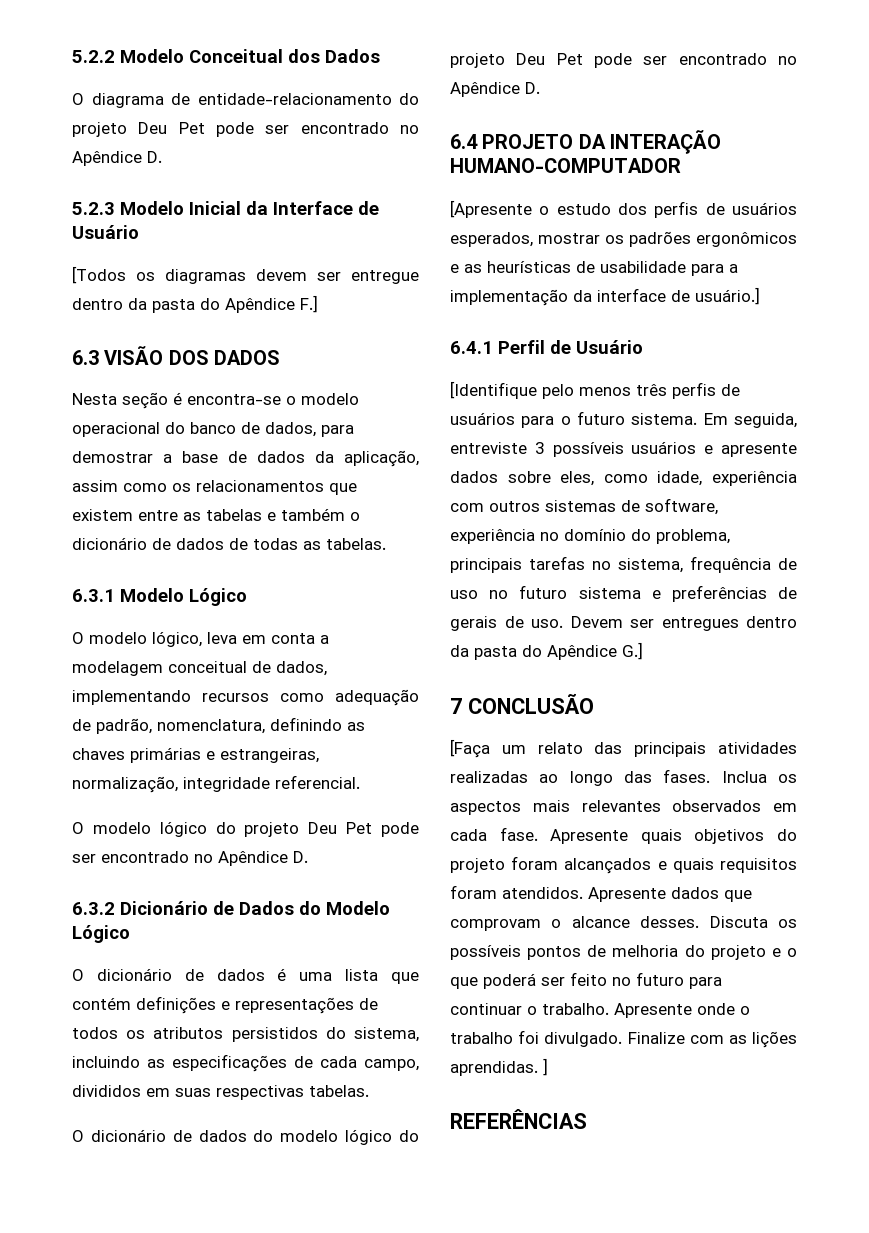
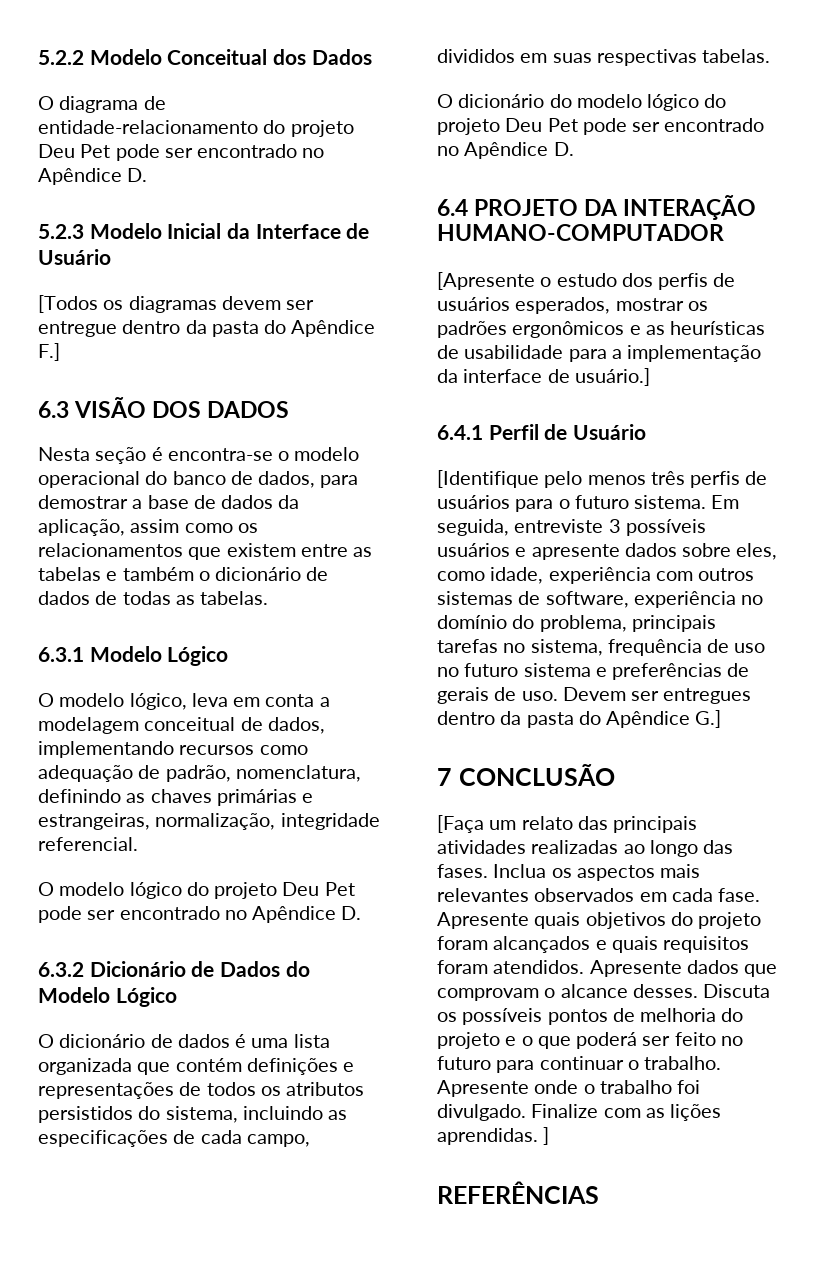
- O dicionário de dados é uma lista que contém definições e representações de todos os atributos persistidos do sistema, incluindo as especificações de cada campo, divididos em suas respectivas tabelas.
+ O dicionário de dados é uma lista organizada que contém definições e representações de todos os atributos persistidos do sistema, incluindo as especificações de cada campo, divididos em suas respectivas tabelas.
- O dicionário de dados do modelo lógico do projeto Deu Pet pode ser encontrado no Apêndice D.
+ O dicionário do modelo lógico do projeto Deu Pet pode ser encontrado no Apêndice D.

